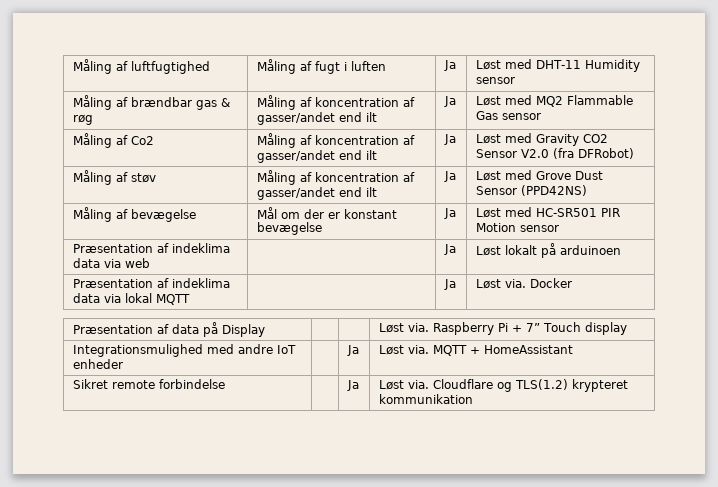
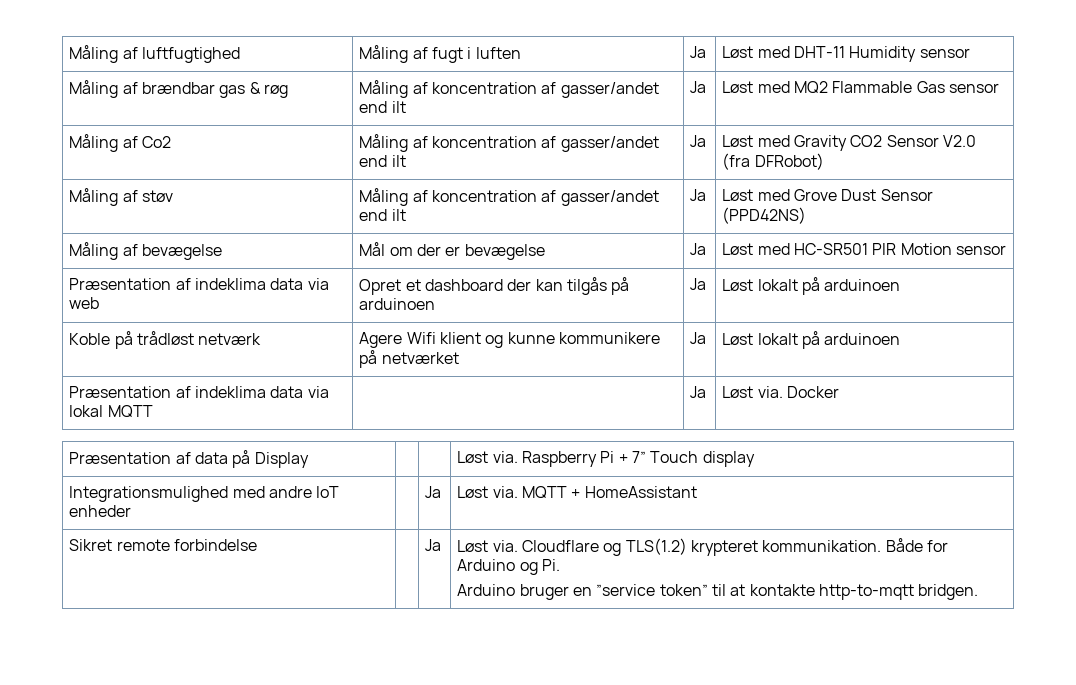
- Måling af bevægelse | Mål om der er konstant bevægelse | Ja | Løst med HC-SR501 PIR Motion sensor
+ Måling af bevægelse | Mål om der er bevægelse | Ja | Løst med HC-SR501 PIR Motion sensor
- Præsentation af indeklima data via web | | Ja | Løst lokalt på arduinoen
+ Præsentation af indeklima data via web | Opret et dashboard der kan tilgås på arduinoen | Ja | Løst lokalt på arduinoen
+ Koble på trådløst netværk | Agere Wifi klient og kunne kommunikere på netværket | Ja | Løst lokalt på arduinoen
- Sikret remote forbindelse | | Ja | Løst via. Cloudflare og TLS(1.2) krypteret kommunikation
+ Sikret remote forbindelse | | Ja | Løst via. Cloudflare og TLS(1.2) krypteret kommunikation. Både for Arduino og Pi.
+ Arduino bruger en ”service token” til at kontakte http-to-mqtt bridgen.

